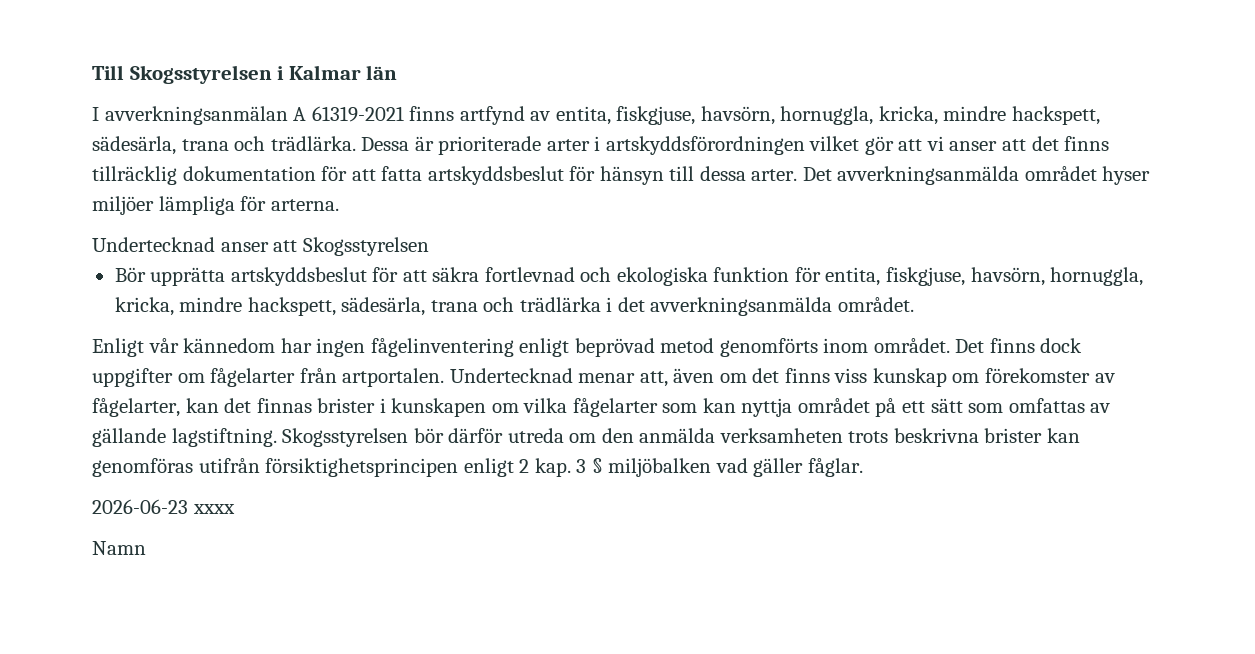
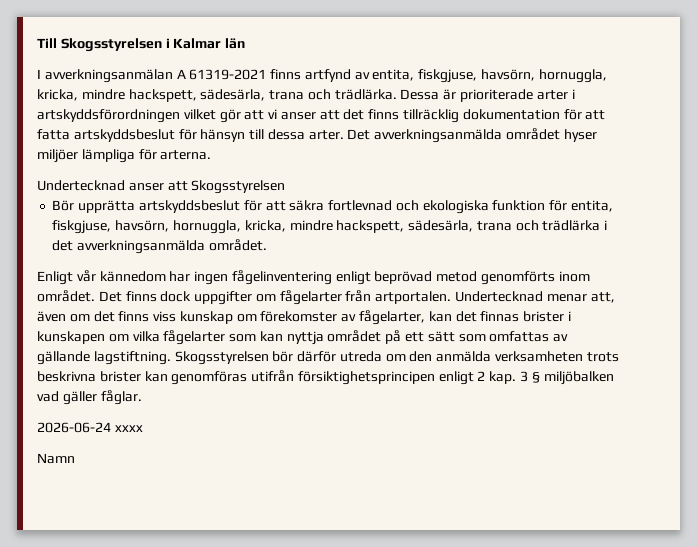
- 2026-06-23 xxxx
+ 2026-06-24 xxxx

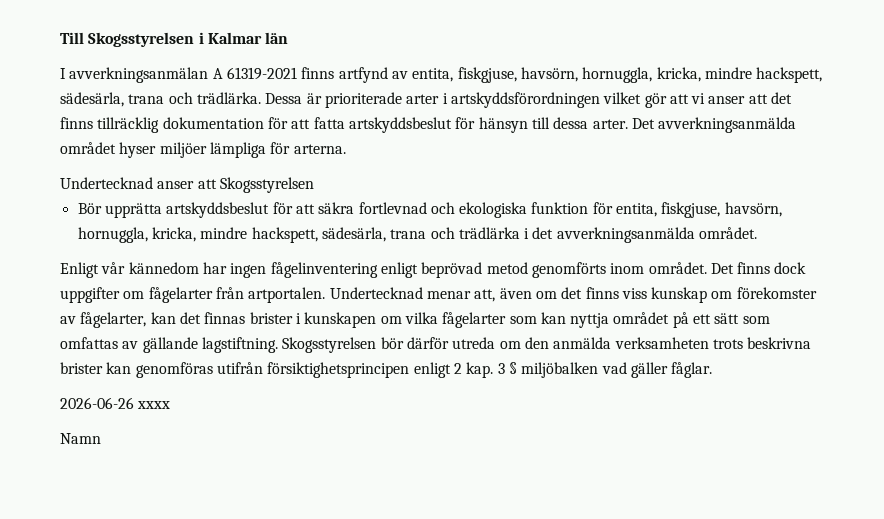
- 2026-06-24 xxxx
+ 2026-06-26 xxxx

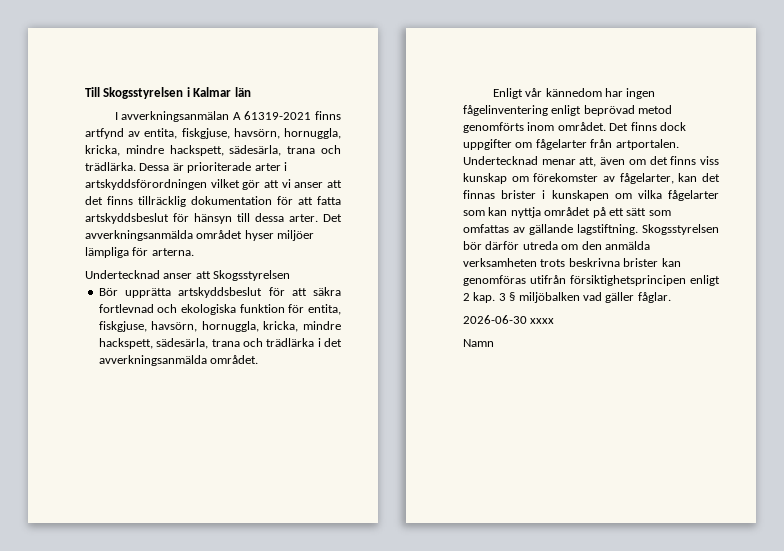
- 2026-06-26 xxxx
+ 2026-06-30 xxxx

